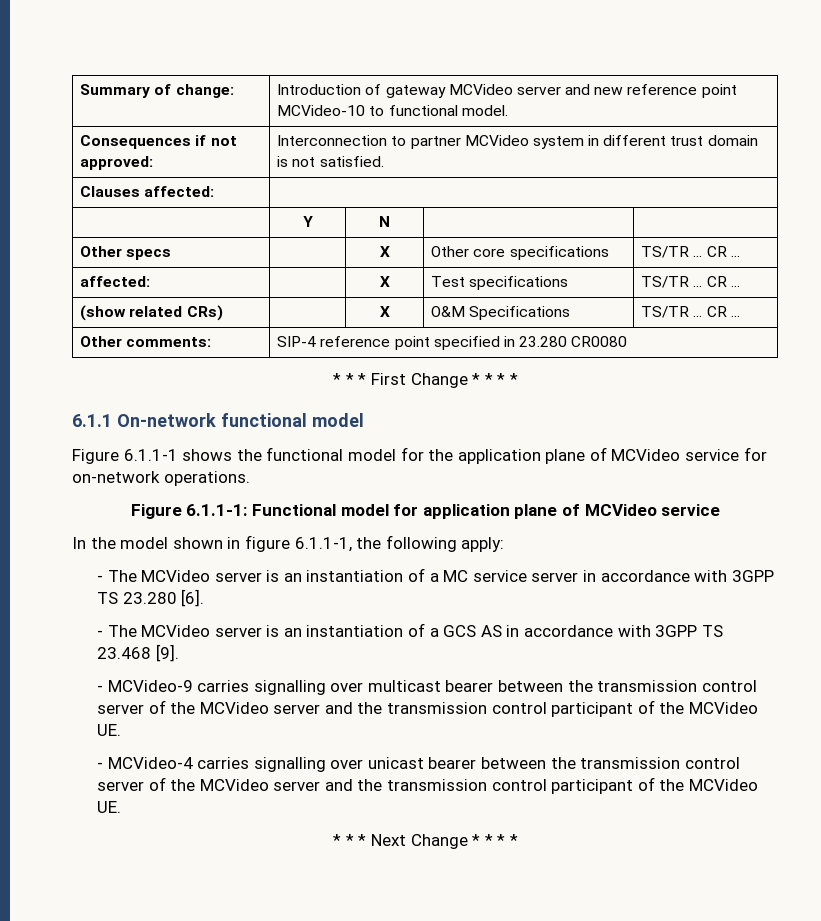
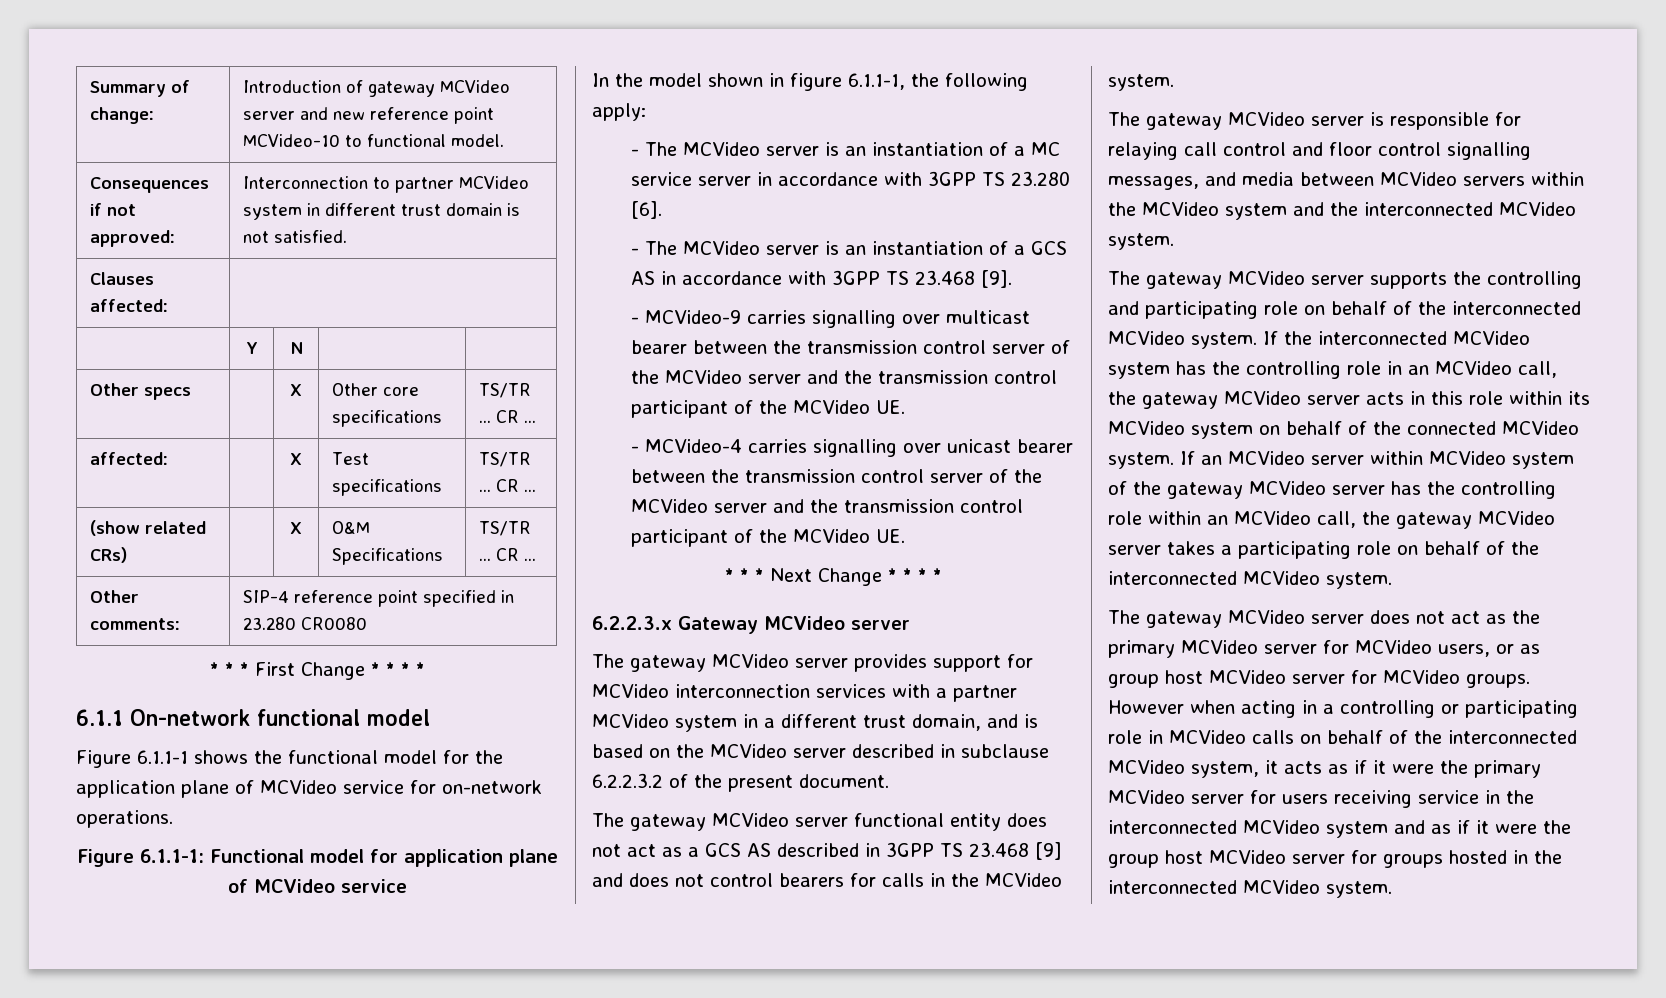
+ 6.2.2.3.x Gateway MCVideo server
+ The gateway MCVideo server provides support for MCVideo interconnection services with a partner MCVideo system in a different trust domain, and is based on the MCVideo server described in subclause 6.2.2.3.2 of the present document.
+ The gateway MCVideo server functional entity does not act as a GCS AS described in 3GPP TS 23.468 [9] and does not control bearers for calls in the MCVideo system.
+ The gateway MCVideo server is responsible for relaying call control and floor control signalling messages, and media between MCVideo servers within the MCVideo system and the interconnected MCVideo system.
+ The gateway MCVideo server supports the controlling and participating role on behalf of the interconnected MCVideo system. If the interconnected MCVideo system has the controlling role in an MCVideo call, the gateway MCVideo server acts in this role within its MCVideo system on behalf of the connected MCVideo system. If an MCVideo server within MCVideo system of the gateway MCVideo server has the controlling role within an MCVideo call, the gateway MCVideo server takes a participating role on behalf of the interconnected MCVideo system.
+ The gateway MCVideo server does not act as the primary MCVideo server for MCVideo users, or as group host MCVideo server for MCVideo groups. However when acting in a controlling or participating role in MCVideo calls on behalf of the interconnected MCVideo system, it acts as if it were the primary MCVideo server for users receiving service in the interconnected MCVideo system and as if it were the group host MCVideo server for groups hosted in the interconnected MCVideo system.

